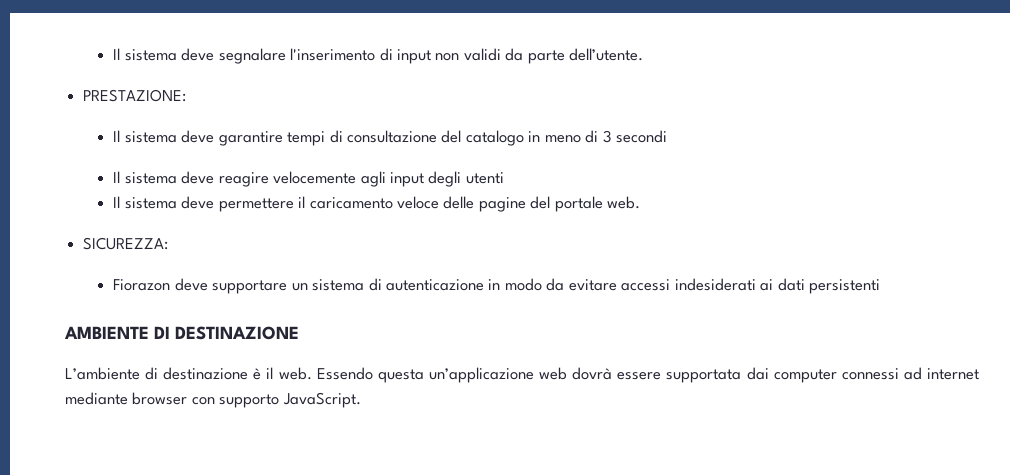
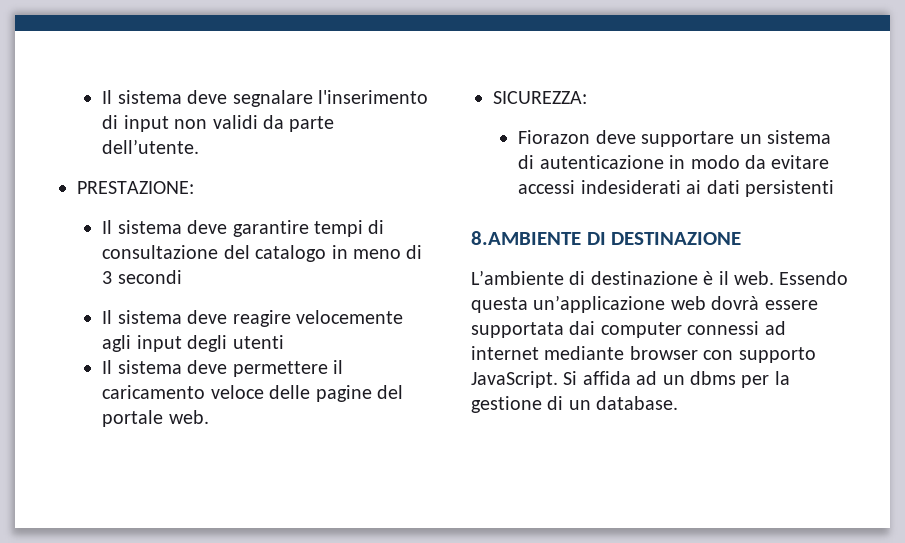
- AMBIENTE DI DESTINAZIONE
+ 8.AMBIENTE DI DESTINAZIONE
+ Si affida ad un dbms per la gestione di un database.

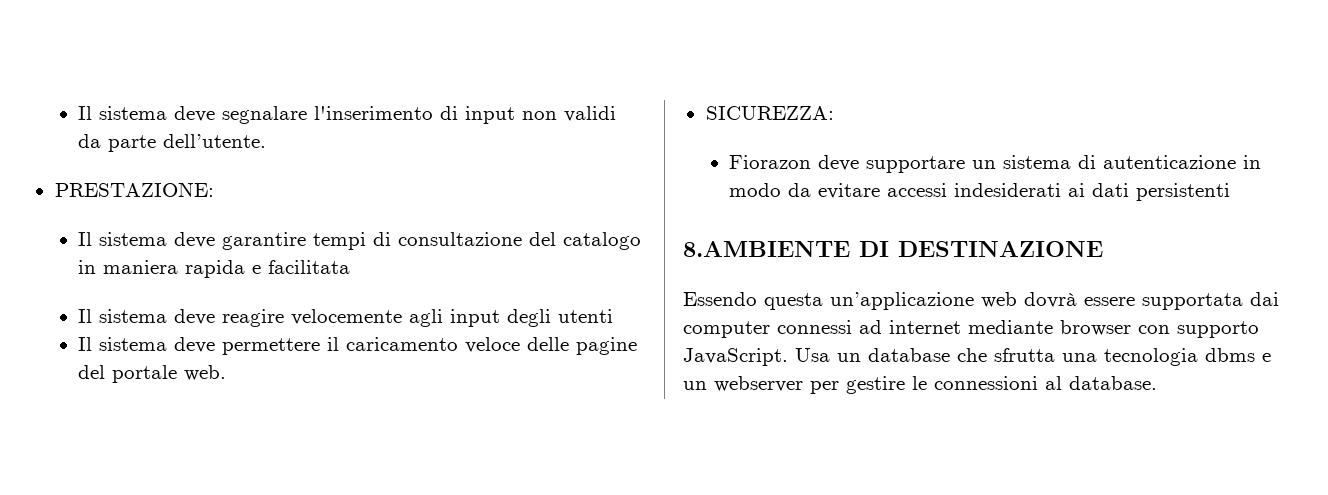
- Il sistema deve garantire tempi di consultazione del catalogo in meno di 3 secondi
+ Il sistema deve garantire tempi di consultazione del catalogo in maniera rapida e facilitata
- L’ambiente di destinazione è il web.
- Si affida ad un dbms per la gestione di un database.
+ Usa un database che sfrutta una tecnologia dbms e un webserver per gestire le connessioni al database.

